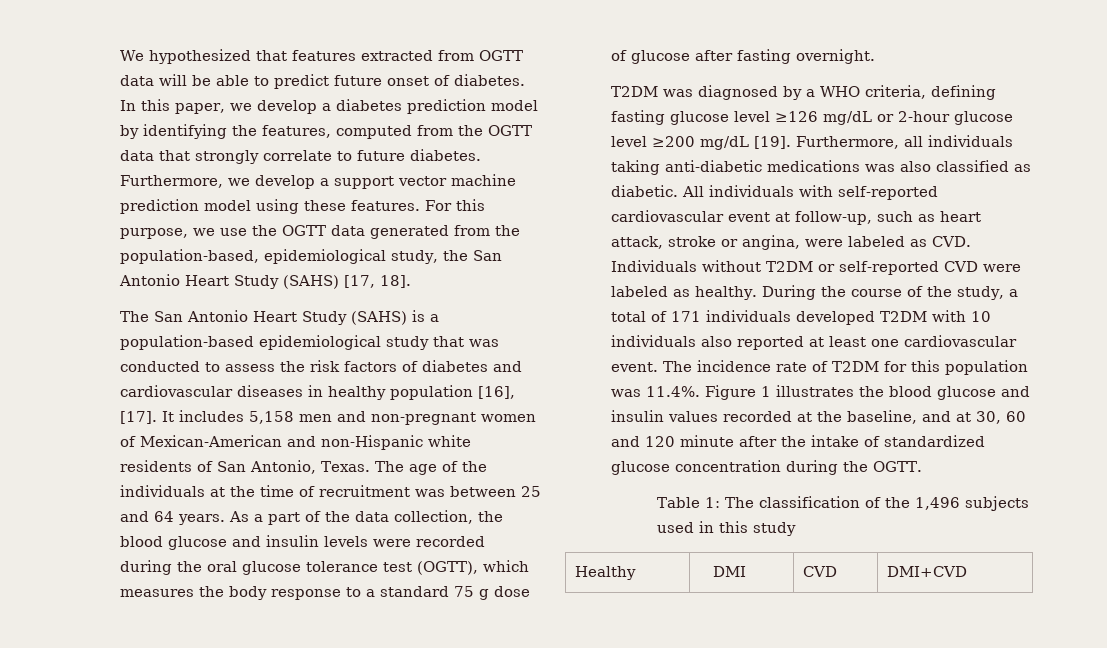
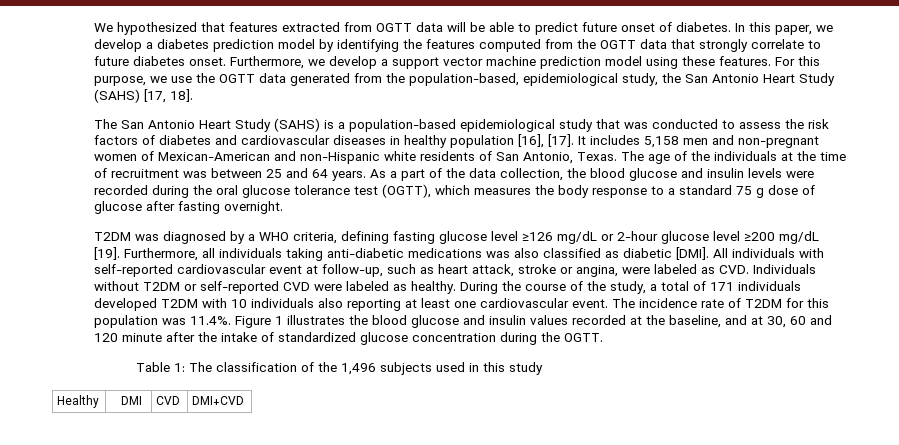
- In this paper, we develop a diabetes prediction model by identifying the features, computed from the OGTT data that strongly correlate to future diabetes.
+ In this paper, we develop a diabetes prediction model by identifying the features computed from the OGTT data that strongly correlate to future diabetes onset.
- Furthermore, all individuals taking anti-diabetic medications was also classified as diabetic.
+ Furthermore, all individuals taking anti-diabetic medications was also classified as diabetic [DMI].
- During the course of the study, a total of 171 individuals developed T2DM with 10 individuals also reported at least one cardiovascular event.
+ During the course of the study, a total of 171 individuals developed T2DM with 10 individuals also reporting at least one cardiovascular event.

